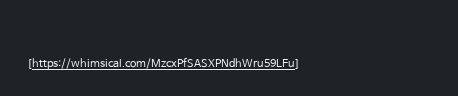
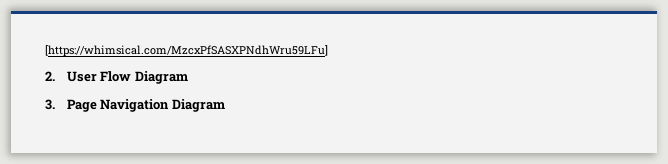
+ 2. User Flow Diagram
+ 3. Page Navigation Diagram

